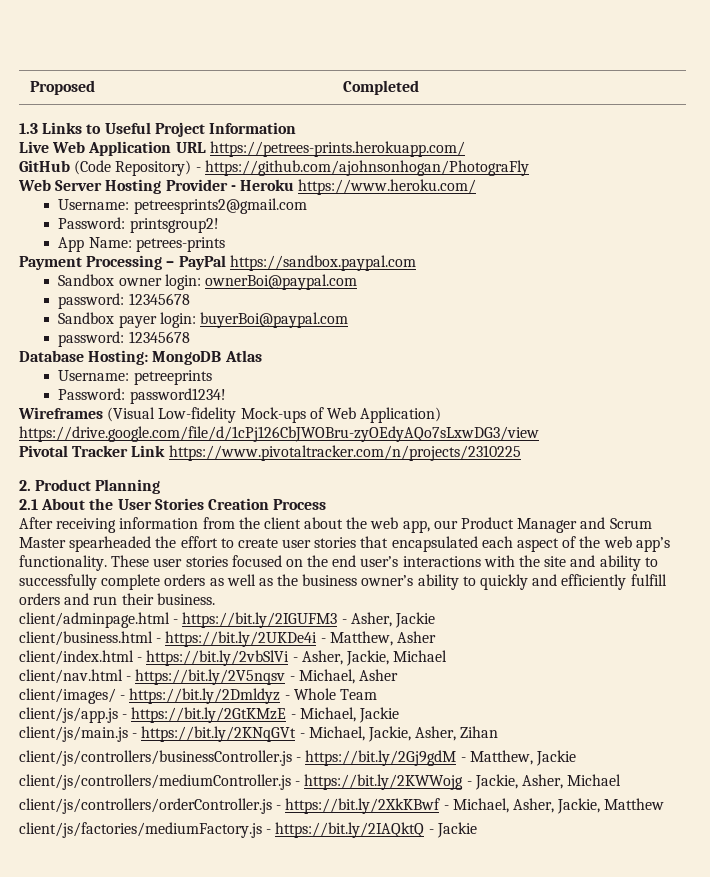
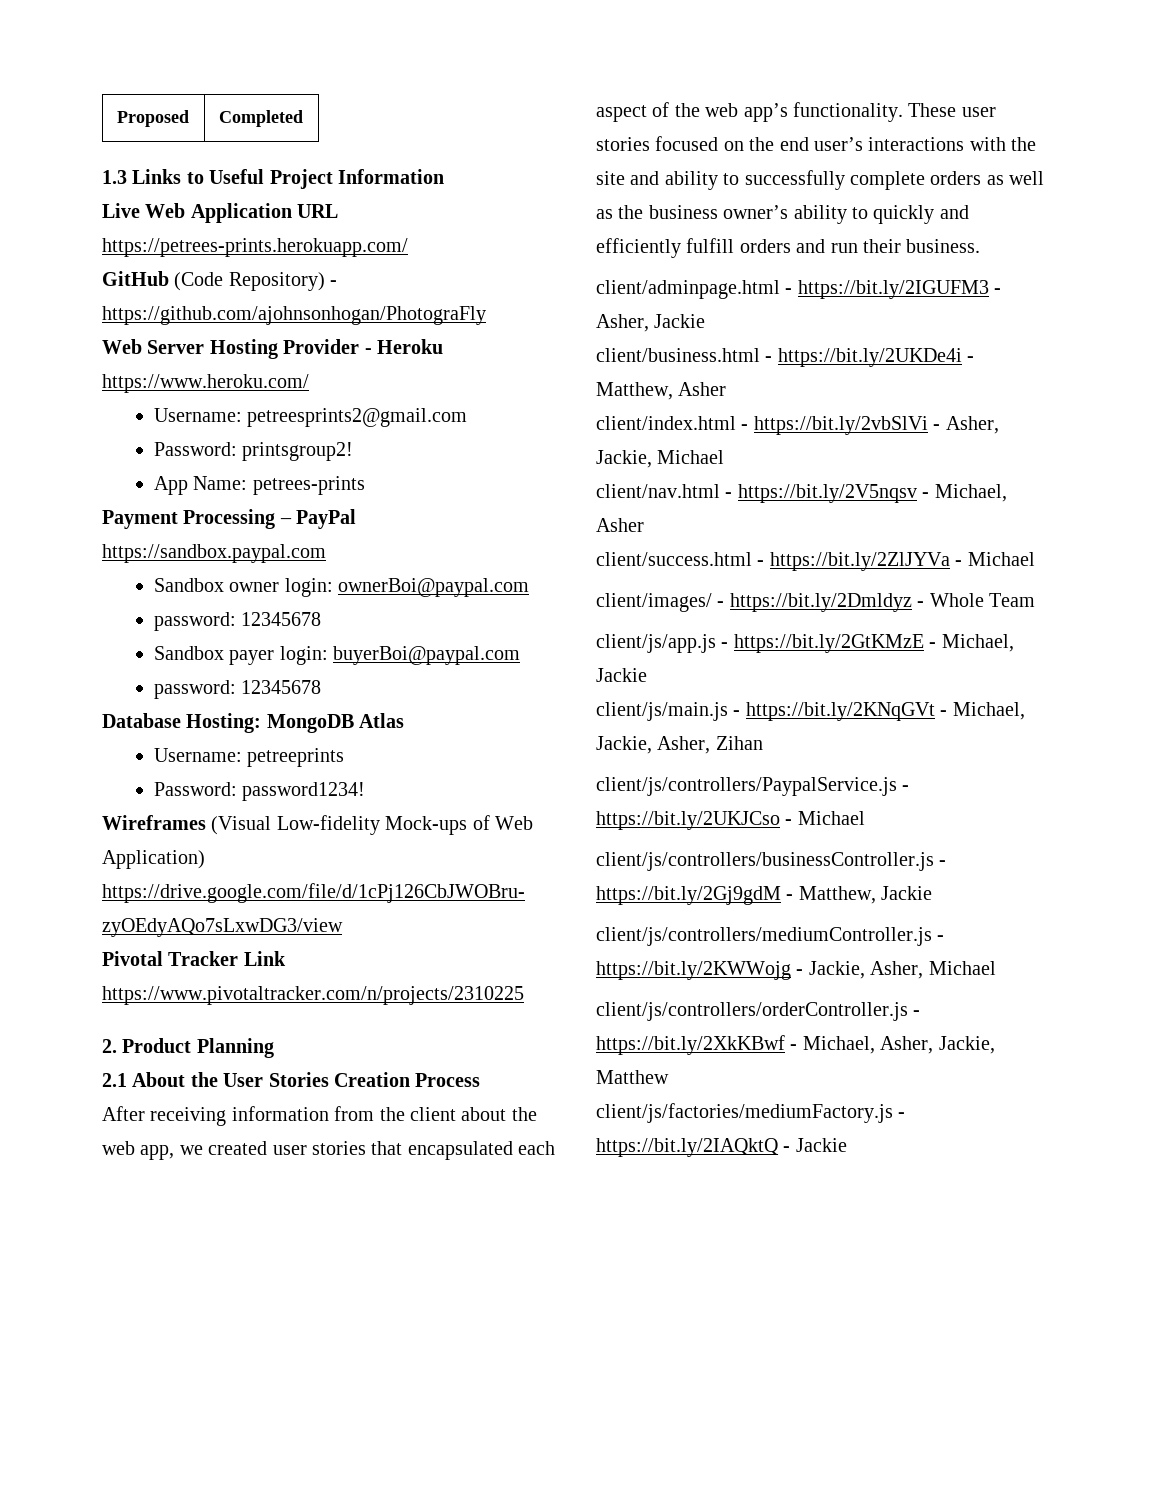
- After receiving information from the client about the web app, our Product Manager and Scrum Master spearheaded the effort to create user stories that encapsulated each aspect of the web app’s functionality.
+ After receiving information from the client about the web app, we created user stories that encapsulated each aspect of the web app’s functionality.
+ client/success.html - https://bit.ly/2ZlJYVa - Michael
+ client/js/controllers/PaypalService.js - https://bit.ly/2UKJCso - Michael

